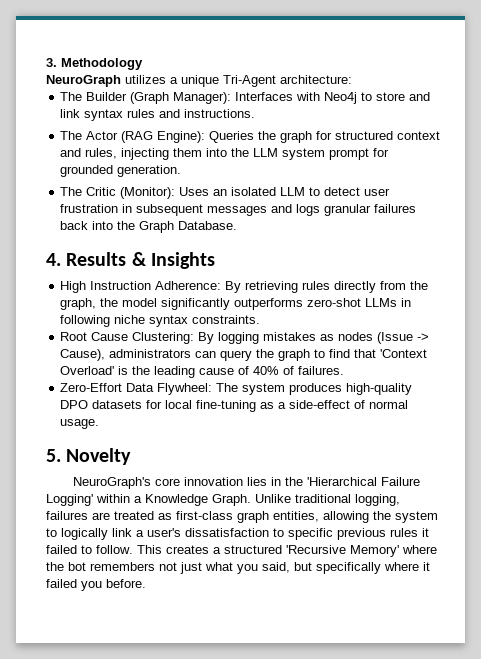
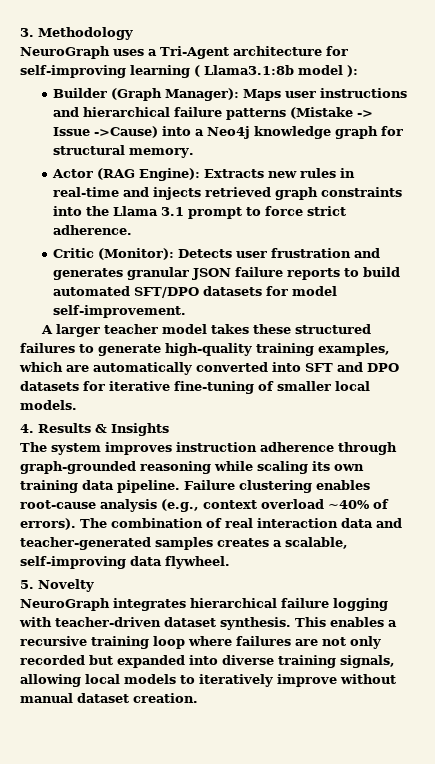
- NeuroGraph utilizes a unique Tri-Agent architecture:
- The Builder (Graph Manager): Interfaces with Neo4j to store and link syntax rules and instructions.
- The Actor (RAG Engine): Queries the graph for structured context and rules, injecting them into the LLM system prompt for grounded generation.
- The Critic (Monitor): Uses an isolated LLM to detect user frustration in subsequent messages and logs granular failures back into the Graph Database.
+ NeuroGraph uses a Tri-Agent architecture for self-improving learning ( Llama3.1:8b model ):
+ Builder (Graph Manager): Maps user instructions and hierarchical failure patterns (Mistake -> Issue ->Cause) into a Neo4j knowledge graph for structural memory.
+ Actor (RAG Engine): Extracts new rules in real-time and injects retrieved graph constraints into the Llama 3.1 prompt to force strict adherence.
+ Critic (Monitor): Detects user frustration and generates granular JSON failure reports to build automated SFT/DPO datasets for model self-improvement.
+ A larger teacher model takes these structured failures to generate high-quality training examples, which are automatically converted into SFT and DPO datasets for iterative fine-tuning of smaller local models.
  4. Results & Insights
- High Instruction Adherence: By retrieving rules directly from the graph, the model significantly outperforms zero-shot LLMs in following niche syntax constraints.
- Root Cause Clustering: By logging mistakes as nodes (Issue -> Cause), administrators can query the graph to find that 'Context Overload' is the leading cause of 40% of failures.
- Zero-Effort Data Flywheel: The system produces high-quality DPO datasets for local fine-tuning as a side-effect of normal usage.
+ The system improves instruction adherence through graph-grounded reasoning while scaling its own training data pipeline. Failure clustering enables root-cause analysis (e.g., context overload ~40% of errors). The combination of real interaction data and teacher-generated samples creates a scalable, self-improving data flywheel.
  5. Novelty
- NeuroGraph's core innovation lies in the 'Hierarchical Failure Logging' within a Knowledge Graph. Unlike traditional logging, failures are treated as first-class graph entities, allowing the system to logically link a user's dissatisfaction to specific previous rules it failed to follow. This creates a structured 'Recursive Memory' where the bot remembers not just what you said, but specifically where it failed you before.
+ NeuroGraph integrates hierarchical failure logging with teacher-driven dataset synthesis. This enables a recursive training loop where failures are not only recorded but expanded into diverse training signals, allowing local models to iteratively improve without manual dataset creation.

